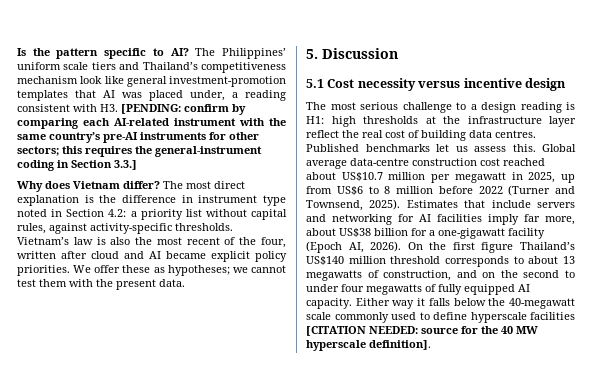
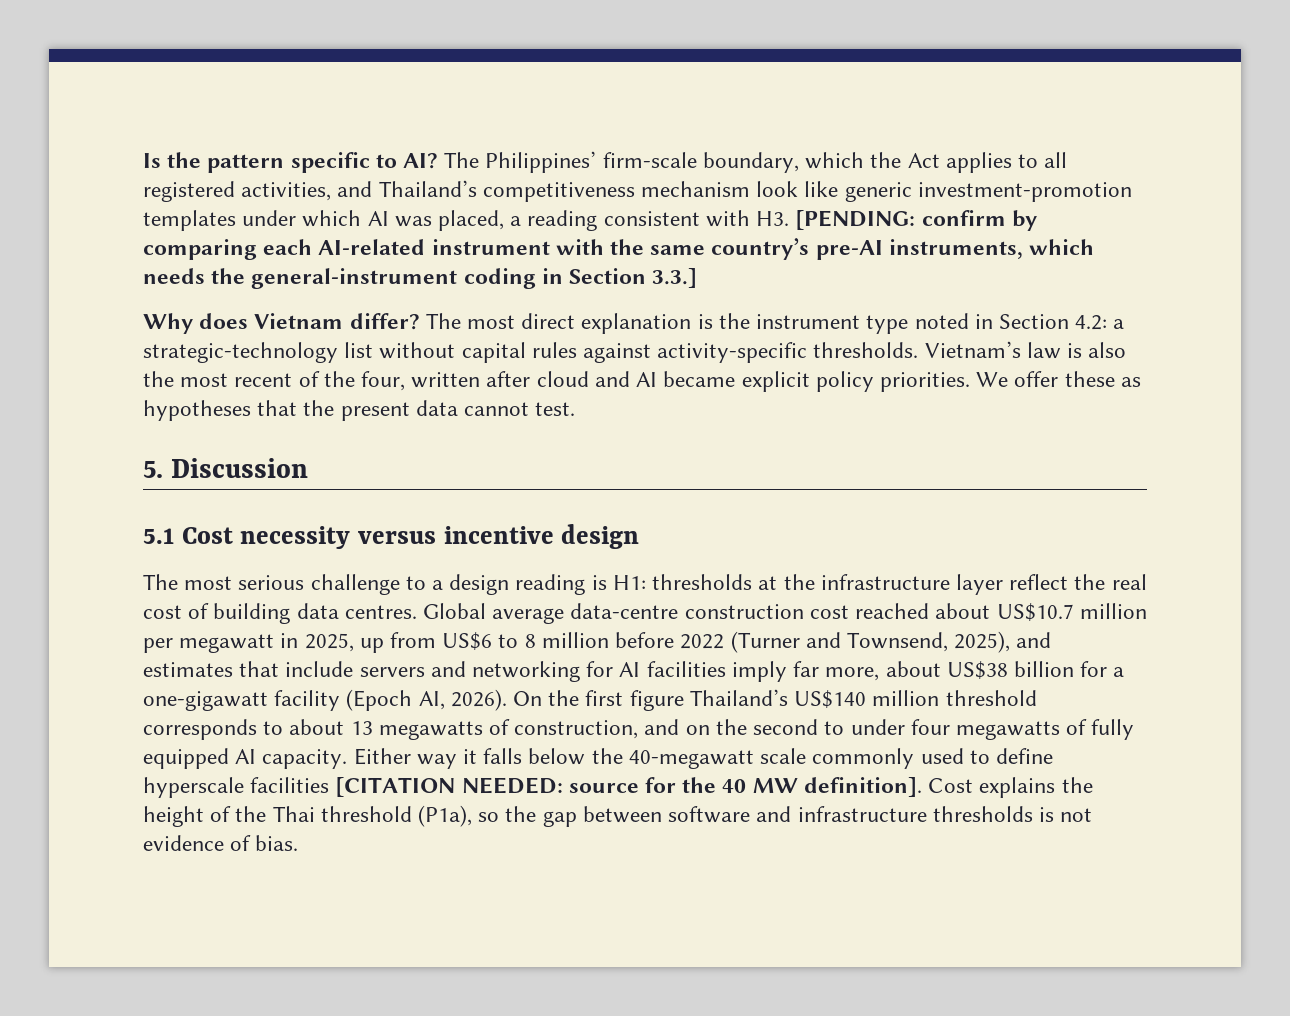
- The Philippines’ uniform scale tiers and Thailand’s competitiveness mechanism look like general investment-promotion templates that AI was placed under, a reading consistent with H3. [PENDING: confirm by comparing each AI-related instrument with the same country’s pre-AI instruments for other sectors; this requires the general-instrument coding in Section 3.3.]
+ The Philippines’ firm-scale boundary, which the Act applies to all registered activities, and Thailand’s competitiveness mechanism look like generic investment-promotion templates under which AI was placed, a reading consistent with H3. [PENDING: confirm by comparing each AI-related instrument with the same country’s pre-AI instruments, which needs the general-instrument coding in Section 3.3.]
- The most direct explanation is the difference in instrument type noted in Section 4.2: a priority list without capital rules, against activity-specific thresholds.
+ The most direct explanation is the instrument type noted in Section 4.2: a strategic-technology list without capital rules against activity-specific thresholds.
- We offer these as hypotheses; we cannot test them with the present data.
+ We offer these as hypotheses that the present data cannot test.
- The most serious challenge to a design reading is H1: high thresholds at the infrastructure layer reflect the real cost of building data centres.
+ The most serious challenge to a design reading is H1: thresholds at the infrastructure layer reflect the real cost of building data centres.
- Published benchmarks let us assess this.
- Global average data-centre construction cost reached about US$10.7 million per megawatt in 2025, up from US$6 to 8 million before 2022 (Turner and Townsend, 2025). Estimates that include servers and networking for AI facilities imply far more, about US$38 billion for a one-gigawatt facility (Epoch AI, 2026).
+ Global average data-centre construction cost reached about US$10.7 million per megawatt in 2025, up from US$6 to 8 million before 2022 (Turner and Townsend, 2025), and estimates that include servers and networking for AI facilities imply far more, about US$38 billion for a one-gigawatt facility (Epoch AI, 2026).
- Either way it falls below the 40-megawatt scale commonly used to define hyperscale facilities [CITATION NEEDED: source for the 40 MW hyperscale definition].
+ Either way it falls below the 40-megawatt scale commonly used to define hyperscale facilities [CITATION NEEDED: source for the 40 MW definition]. Cost explains the height of the Thai threshold (P1a), so the gap between software and infrastructure thresholds is not evidence of bias.

